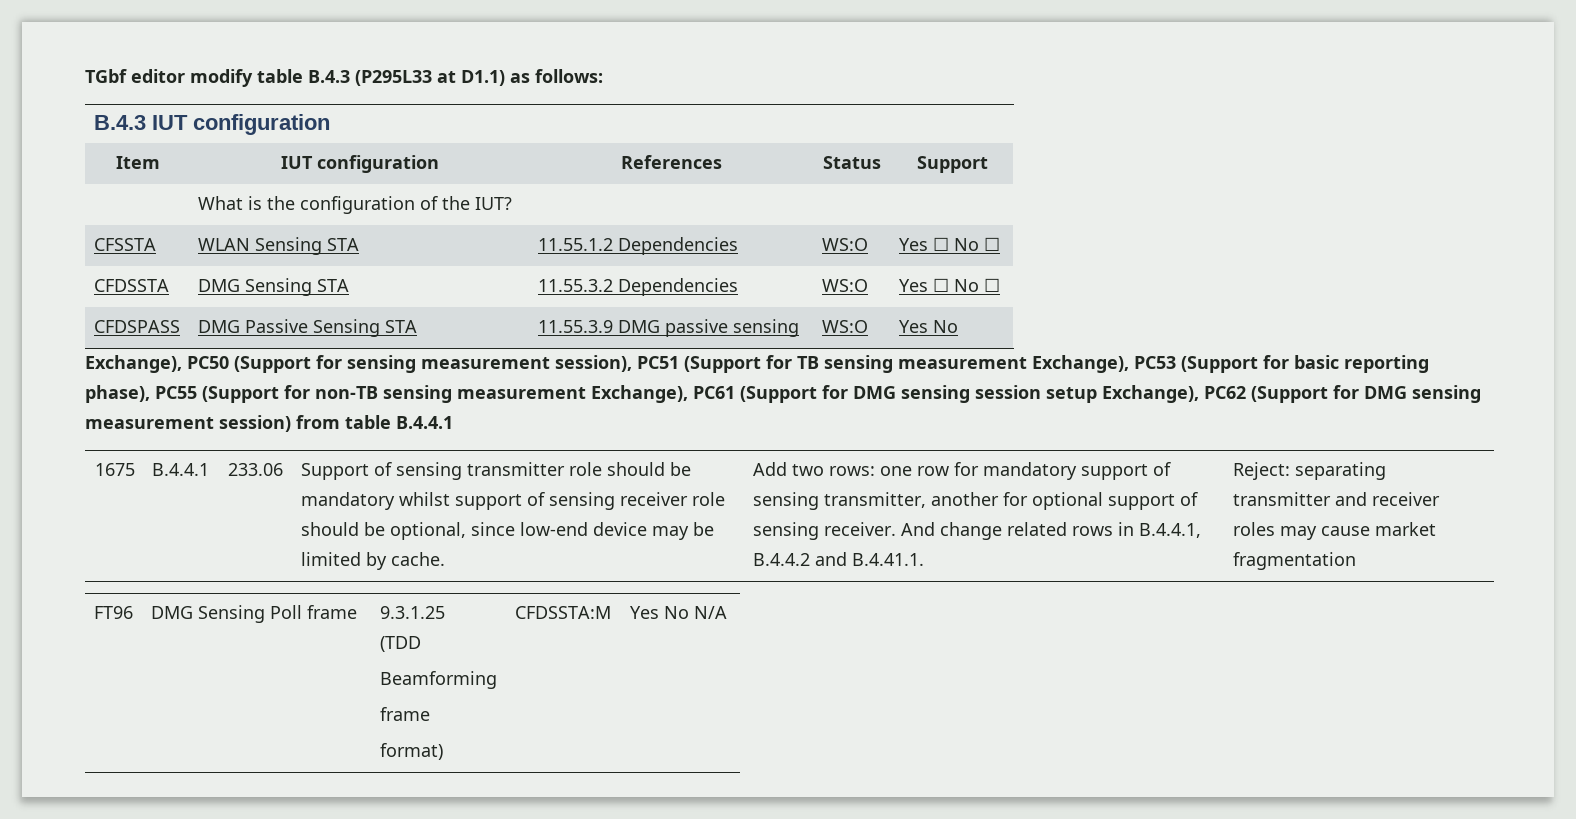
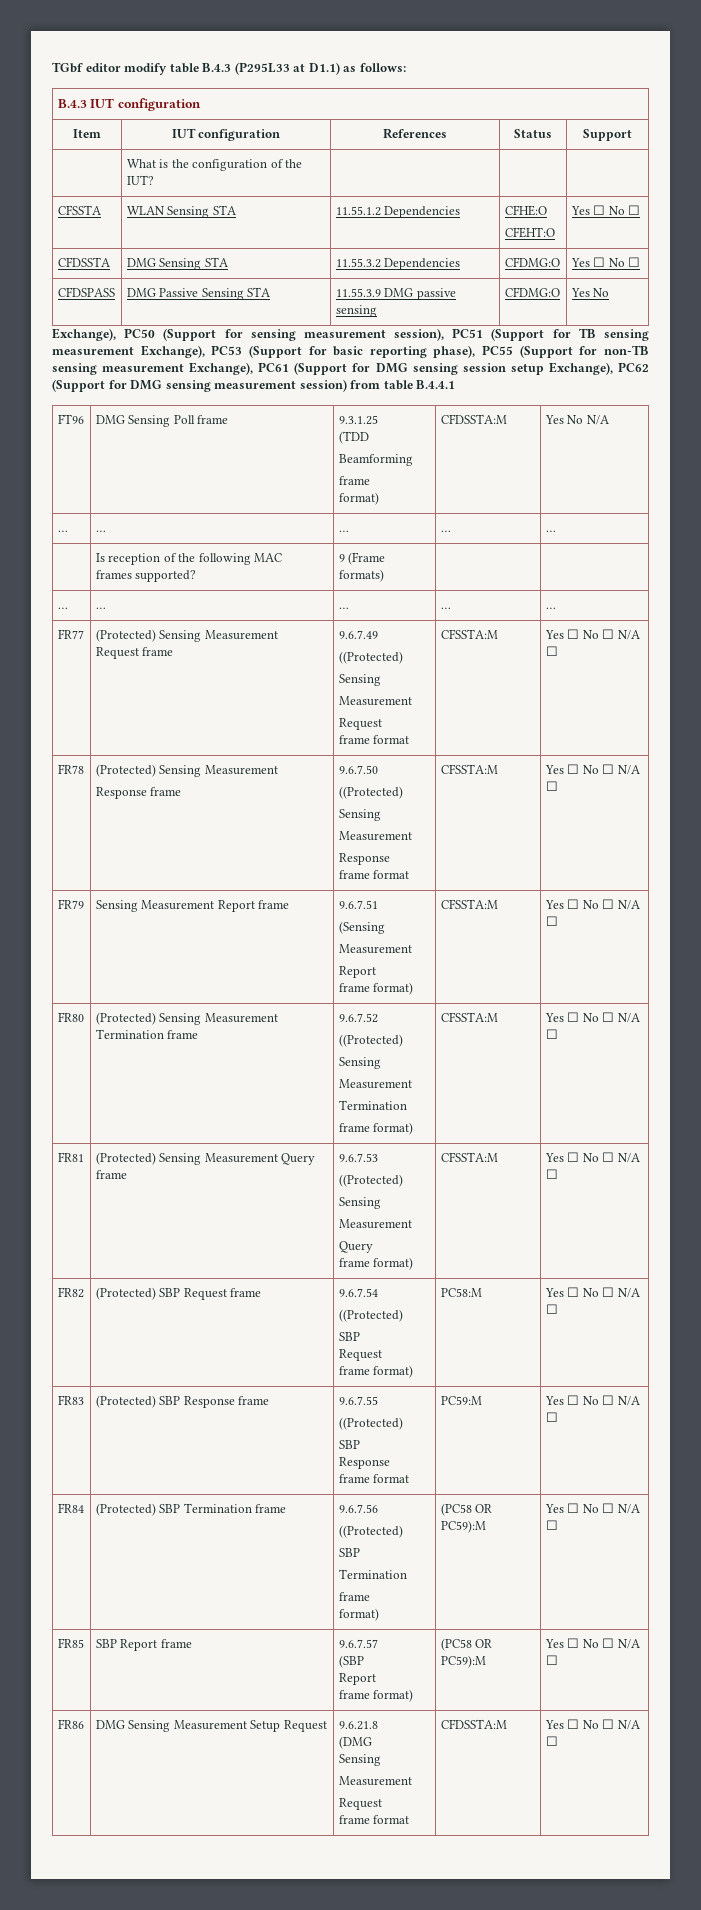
- CFSSTA | WLAN Sensing STA | 11.55.1.2 Dependencies | WS:O | Yes ☐ No ☐
+ CFSSTA | WLAN Sensing STA | 11.55.1.2 Dependencies | CFHE:O
+ CFEHT:O | Yes ☐ No ☐
- CFDSSTA | DMG Sensing STA | 11.55.3.2 Dependencies | WS:O | Yes ☐ No ☐
+ CFDSSTA | DMG Sensing STA | 11.55.3.2 Dependencies | CFDMG:O | Yes ☐ No ☐
- CFDSPASS | DMG Passive Sensing STA | 11.55.3.9 DMG passive sensing | WS:O | Yes No
+ CFDSPASS | DMG Passive Sensing STA | 11.55.3.9 DMG passive sensing | CFDMG:O | Yes No
- 1675 | B.4.4.1 | 233.06 | Support of sensing transmitter role should be mandatory whilst support of sensing receiver role should be optional, since low-end device may be limited by cache. | Add two rows: one row for mandatory support of sensing transmitter, another for optional support of sensing receiver. And change related rows in B.4.4.1, B.4.4.2 and B.4.41.1. | Reject: separating transmitter and receiver roles may cause market fragmentation
  FT96 | DMG Sensing Poll frame | 9.3.1.25
  (TDD
  Beamforming
  frame
  format) | CFDSSTA:M | Yes No N/A
+ … | … | … | … | …
+ | Is reception of the following MAC
+ frames supported? | 9 (Frame formats) | |
+ … | … | … | … | …
+ FR77 | (Protected) Sensing Measurement
+ Request frame | 9.6.7.49
+ ((Protected)
+ Sensing
+ Measurement
+ Request
+ frame format | CFSSTA:M | Yes ☐ No ☐ N/A ☐
+ FR78 | (Protected) Sensing Measurement
+ Response frame | 9.6.7.50
+ ((Protected)
+ Sensing
+ Measurement
+ Response
+ frame format | CFSSTA:M | Yes ☐ No ☐ N/A ☐
+ FR79 | Sensing Measurement Report frame | 9.6.7.51
+ (Sensing
+ Measurement
+ Report
+ frame format) | CFSSTA:M | Yes ☐ No ☐ N/A ☐
+ FR80 | (Protected) Sensing Measurement Termination frame | 9.6.7.52
+ ((Protected)
+ Sensing
+ Measurement
+ Termination
+ frame format) | CFSSTA:M | Yes ☐ No ☐ N/A ☐
+ FR81 | (Protected) Sensing Measurement Query frame | 9.6.7.53
+ ((Protected)
+ Sensing
+ Measurement
+ Query
+ frame format) | CFSSTA:M | Yes ☐ No ☐ N/A ☐
+ FR82 | (Protected) SBP Request frame | 9.6.7.54
+ ((Protected)
+ SBP
+ Request
+ frame format) | PC58:M | Yes ☐ No ☐ N/A ☐
+ FR83 | (Protected) SBP Response frame | 9.6.7.55
+ ((Protected)
+ SBP
+ Response
+ frame format | PC59:M | Yes ☐ No ☐ N/A ☐
+ FR84 | (Protected) SBP Termination frame | 9.6.7.56
+ ((Protected)
+ SBP
+ Termination
+ frame
+ format) | (PC58 OR PC59):M | Yes ☐ No ☐ N/A ☐
+ FR85 | SBP Report frame | 9.6.7.57
+ (SBP
+ Report
+ frame format) | (PC58 OR PC59):M | Yes ☐ No ☐ N/A ☐
+ FR86 | DMG Sensing Measurement Setup Request | 9.6.21.8
+ (DMG
+ Sensing
+ Measurement
+ Request
+ frame format | CFDSSTA:M | Yes ☐ No ☐ N/A ☐

